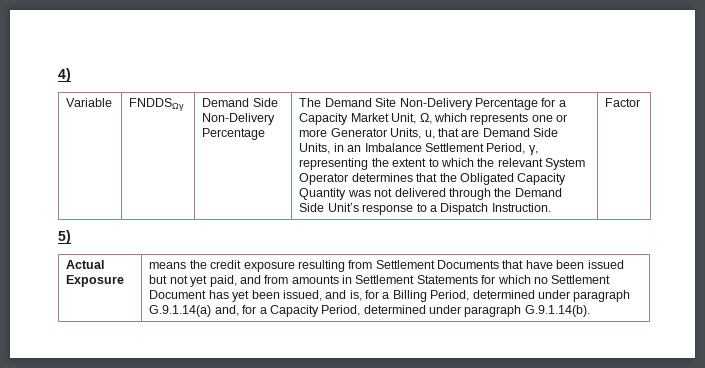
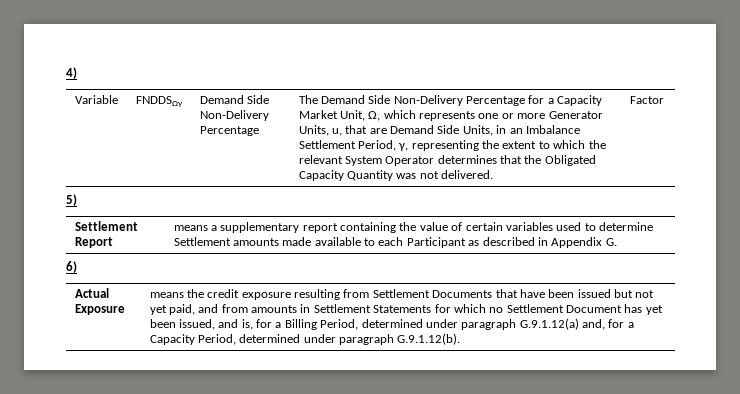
- The Demand Site Non-Delivery Percentage for a Capacity Market Unit, Ω, which represents one or more Generator Units, u, that are Demand Side Units, in an Imbalance Settlement Period, γ, representing the extent to which the relevant System Operator determines that the Obligated Capacity Quantity was not delivered through the Demand Side Unit’s response to a Dispatch Instruction. | Factor
+ The Demand Side Non-Delivery Percentage for a Capacity Market Unit, Ω, which represents one or more Generator Units, u, that are Demand Side Units, in an Imbalance Settlement Period, γ, representing the extent to which the relevant System Operator determines that the Obligated Capacity Quantity was not delivered. | Factor
  5)
+ Settlement Report | means a supplementary report containing the value of certain variables used to determine Settlement amounts made available to each Participant as described in Appendix G.
+ 6)
- means the credit exposure resulting from Settlement Documents that have been issued but not yet paid, and from amounts in Settlement Statements for which no Settlement Document has yet been issued, and is, for a Billing Period, determined under paragraph G.9.1.14(a) and, for a Capacity Period, determined under paragraph G.9.1.14(b).
+ means the credit exposure resulting from Settlement Documents that have been issued but not yet paid, and from amounts in Settlement Statements for which no Settlement Document has yet been issued, and is, for a Billing Period, determined under paragraph G.9.1.12(a) and, for a Capacity Period, determined under paragraph G.9.1.12(b).

